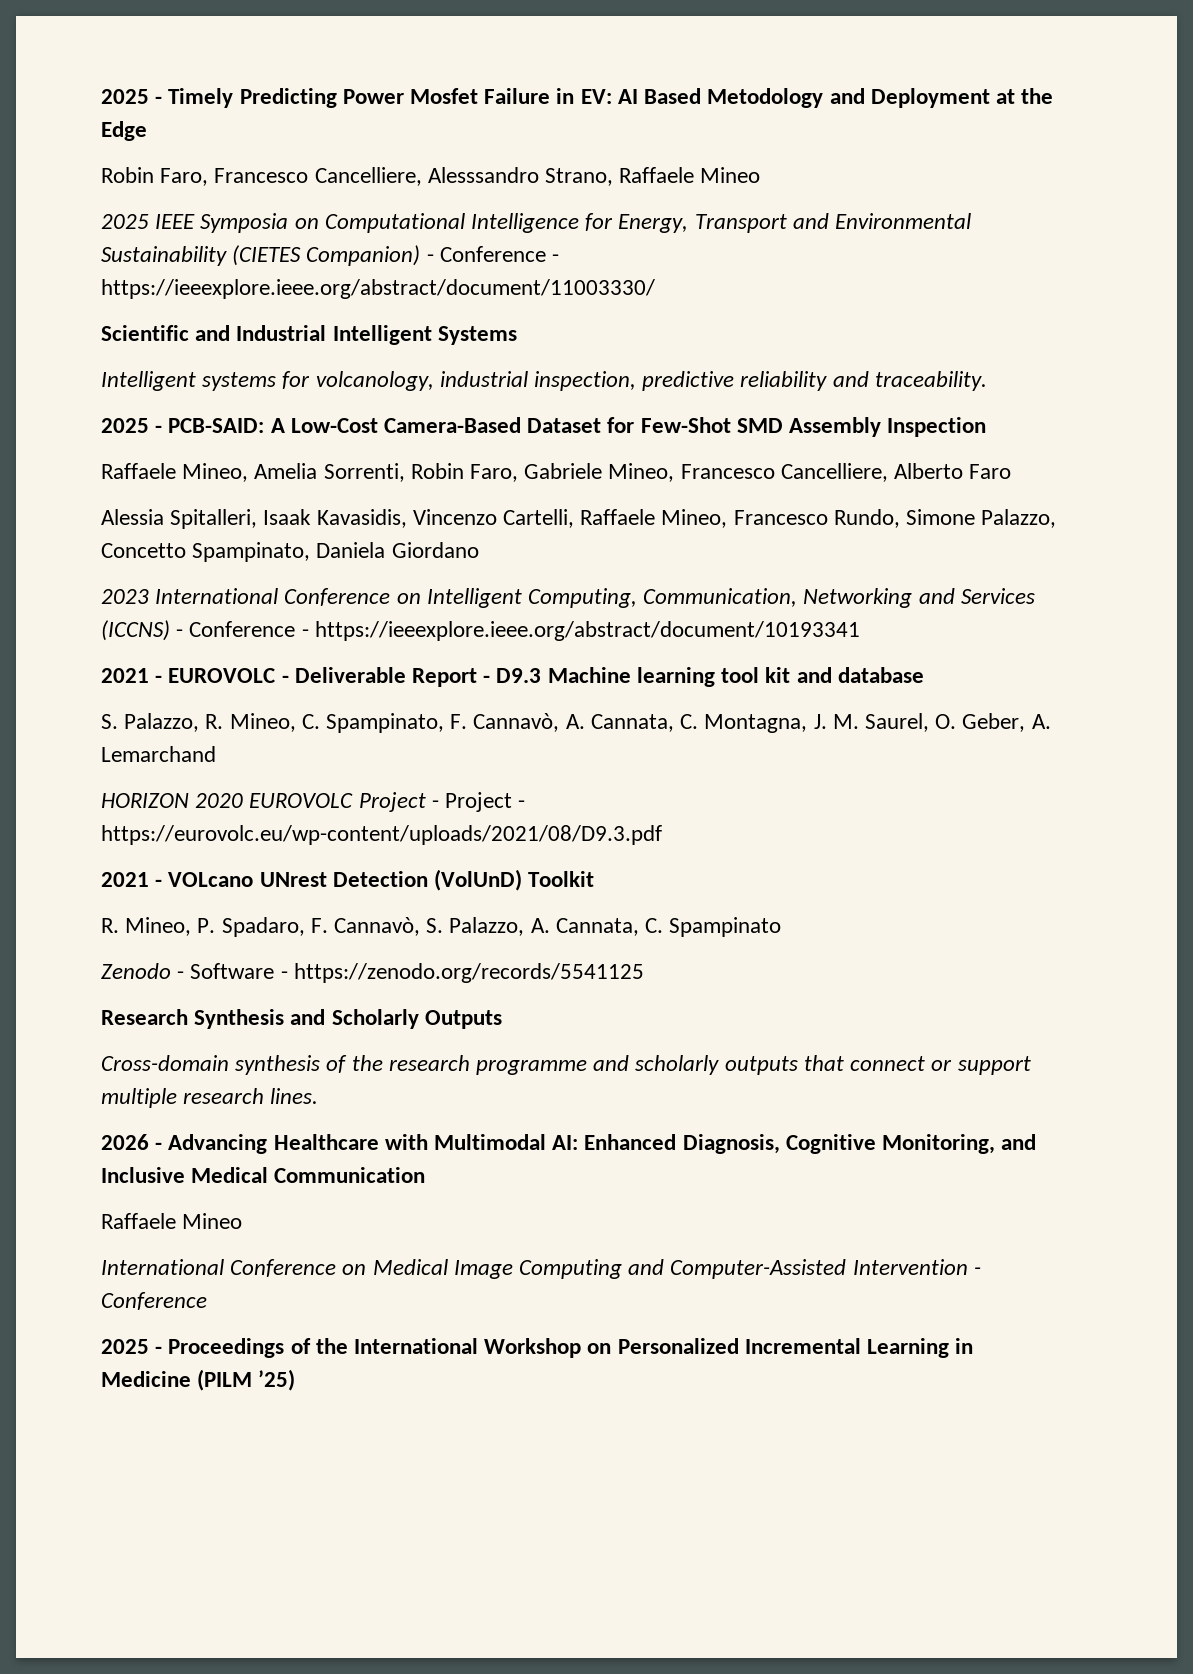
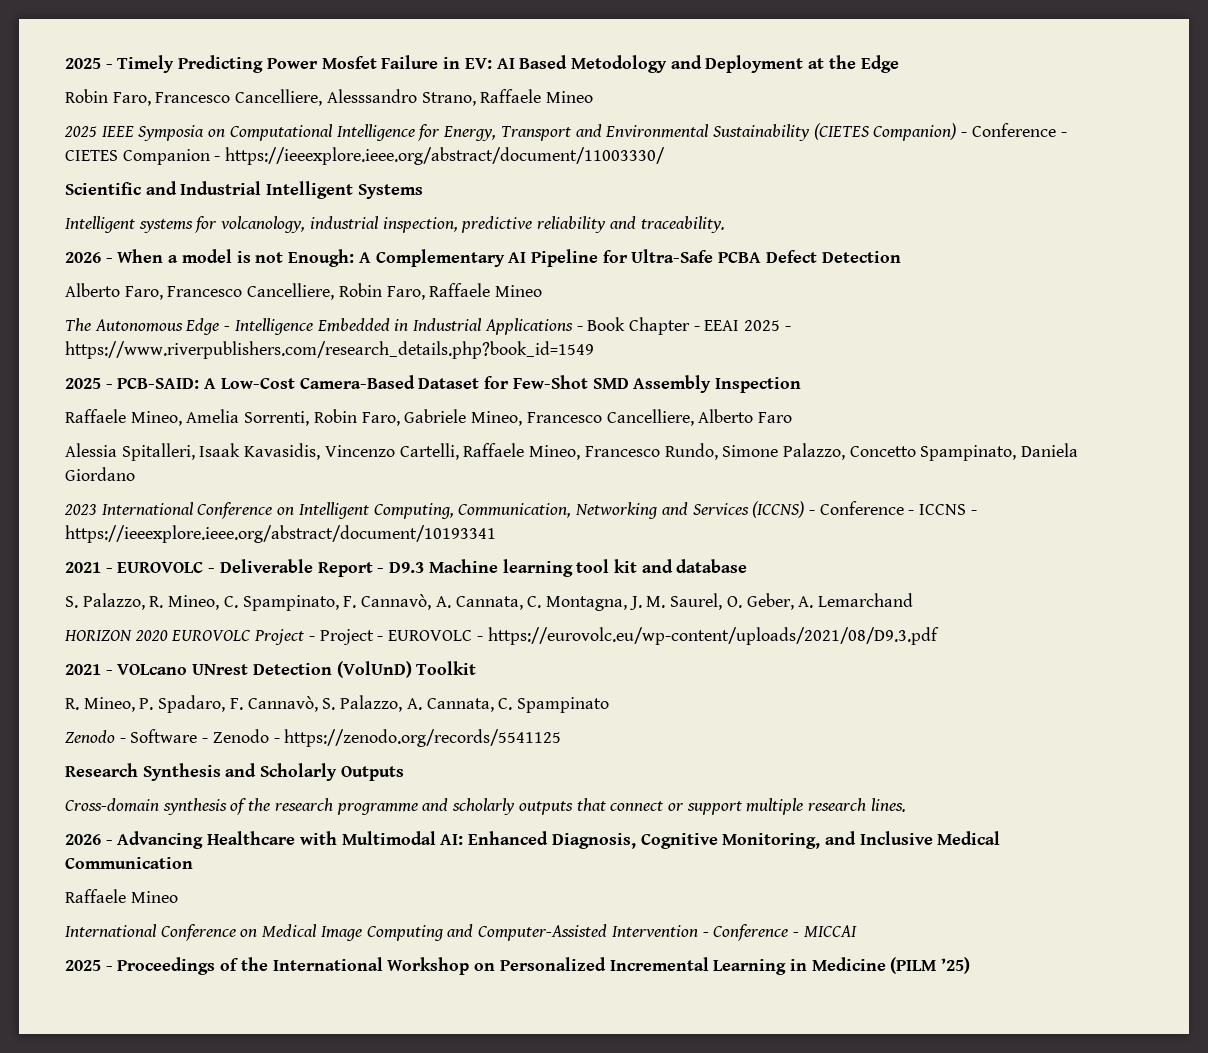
- 2025 IEEE Symposia on Computational Intelligence for Energy, Transport and Environmental Sustainability (CIETES Companion) - Conference - https://ieeexplore.ieee.org/abstract/document/11003330/
+ 2025 IEEE Symposia on Computational Intelligence for Energy, Transport and Environmental Sustainability (CIETES Companion) - Conference - CIETES Companion - https://ieeexplore.ieee.org/abstract/document/11003330/
+ 2026 - When a model is not Enough: A Complementary AI Pipeline for Ultra-Safe PCBA Defect Detection
+ Alberto Faro, Francesco Cancelliere, Robin Faro, Raffaele Mineo
+ The Autonomous Edge - Intelligence Embedded in Industrial Applications - Book Chapter - EEAI 2025 - https://www.riverpublishers.com/research_details.php?book_id=1549
- 2023 International Conference on Intelligent Computing, Communication, Networking and Services (ICCNS) - Conference - https://ieeexplore.ieee.org/abstract/document/10193341
+ 2023 International Conference on Intelligent Computing, Communication, Networking and Services (ICCNS) - Conference - ICCNS - https://ieeexplore.ieee.org/abstract/document/10193341
- HORIZON 2020 EUROVOLC Project - Project - https://eurovolc.eu/wp-content/uploads/2021/08/D9.3.pdf
+ HORIZON 2020 EUROVOLC Project - Project - EUROVOLC - https://eurovolc.eu/wp-content/uploads/2021/08/D9.3.pdf
- Zenodo - Software - https://zenodo.org/records/5541125
+ Zenodo - Software - Zenodo - https://zenodo.org/records/5541125
- International Conference on Medical Image Computing and Computer-Assisted Intervention - Conference
+ International Conference on Medical Image Computing and Computer-Assisted Intervention - Conference - MICCAI

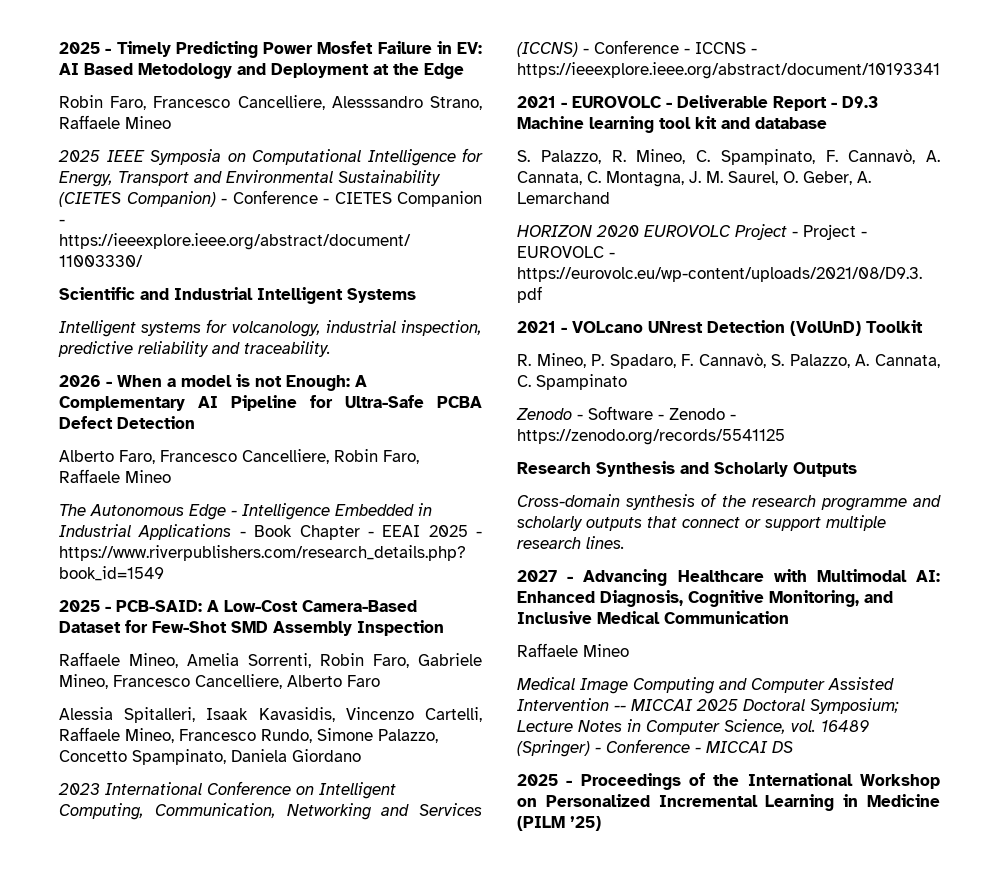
- 2026 - Advancing Healthcare with Multimodal AI: Enhanced Diagnosis, Cognitive Monitoring, and Inclusive Medical Communication
+ 2027 - Advancing Healthcare with Multimodal AI: Enhanced Diagnosis, Cognitive Monitoring, and Inclusive Medical Communication
- International Conference on Medical Image Computing and Computer-Assisted Intervention - Conference - MICCAI
+ Medical Image Computing and Computer Assisted Intervention -- MICCAI 2025 Doctoral Symposium; Lecture Notes in Computer Science, vol. 16489 (Springer) - Conference - MICCAI DS

